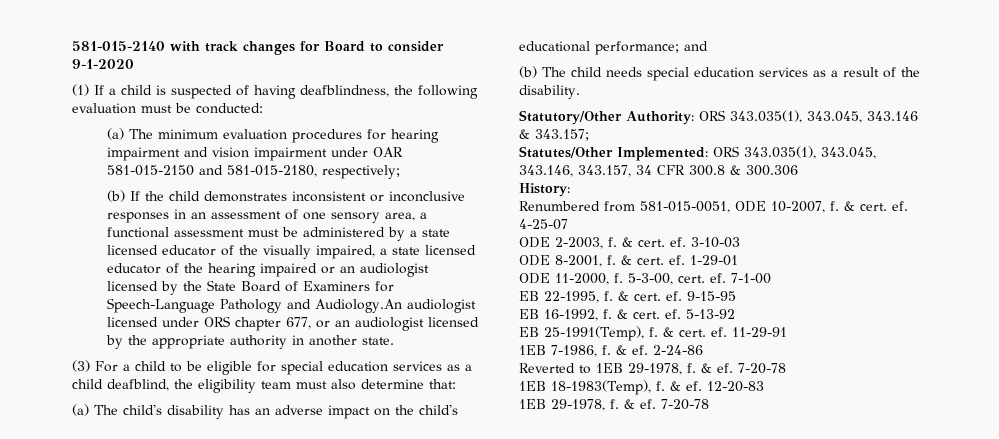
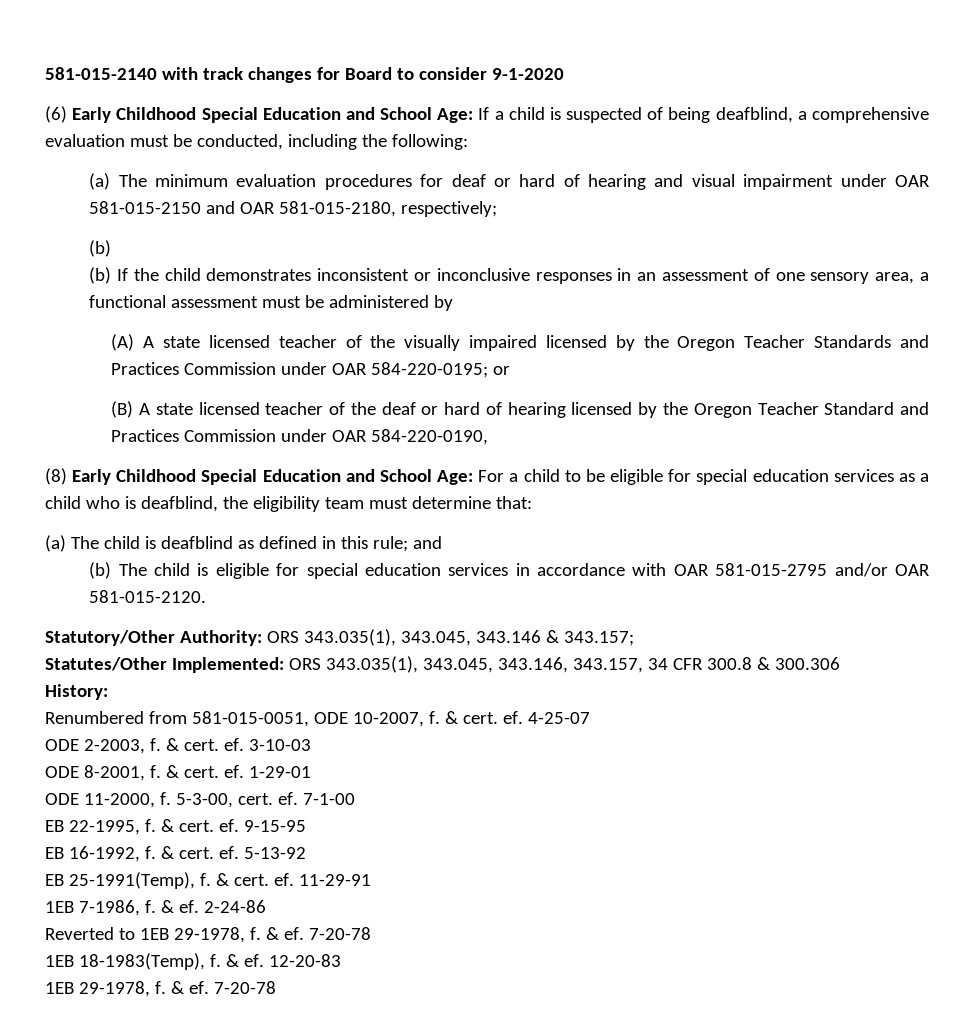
- (1) If a child is suspected of having deafblindness, the following evaluation must be conducted:
+ (6) Early Childhood Special Education and School Age: If a child is suspected of being deafblind, a comprehensive evaluation must be conducted, including the following:
- (a) The minimum evaluation procedures for hearing impairment and vision impairment under OAR 581-015-2150 and 581-015-2180, respectively;
- (b) If the child demonstrates inconsistent or inconclusive responses in an assessment of one sensory area, a functional assessment must be administered by a state licensed educator of the visually impaired, a state licensed educator of the hearing impaired or an audiologist licensed by the State Board of Examiners for Speech-Language Pathology and Audiology.An audiologist licensed under ORS chapter 677, or an audiologist licensed by the appropriate authority in another state.
- (3) For a child to be eligible for special education services as a child deafblind, the eligibility team must also determine that:
+ (a) The minimum evaluation procedures for deaf or hard of hearing and visual impairment under OAR 581-015-2150 and OAR 581-015-2180, respectively;
+ (b)
+ (b) If the child demonstrates inconsistent or inconclusive responses in an assessment of one sensory area, a functional assessment must be administered by
+ (A) A state licensed teacher of the visually impaired licensed by the Oregon Teacher Standards and Practices Commission under OAR 584-220-0195; or
+ (B) A state licensed teacher of the deaf or hard of hearing licensed by the Oregon Teacher Standard and Practices Commission under OAR 584-220-0190,
+ (8) Early Childhood Special Education and School Age: For a child to be eligible for special education services as a child who is deafblind, the eligibility team must determine that:
- (a) The child's disability has an adverse impact on the child's educational performance; and
- (b) The child needs special education services as a result of the disability.
+ (a) The child is deafblind as defined in this rule; and
+ (b) The child is eligible for special education services in accordance with OAR 581-015-2795 and/or OAR 581-015-2120.

